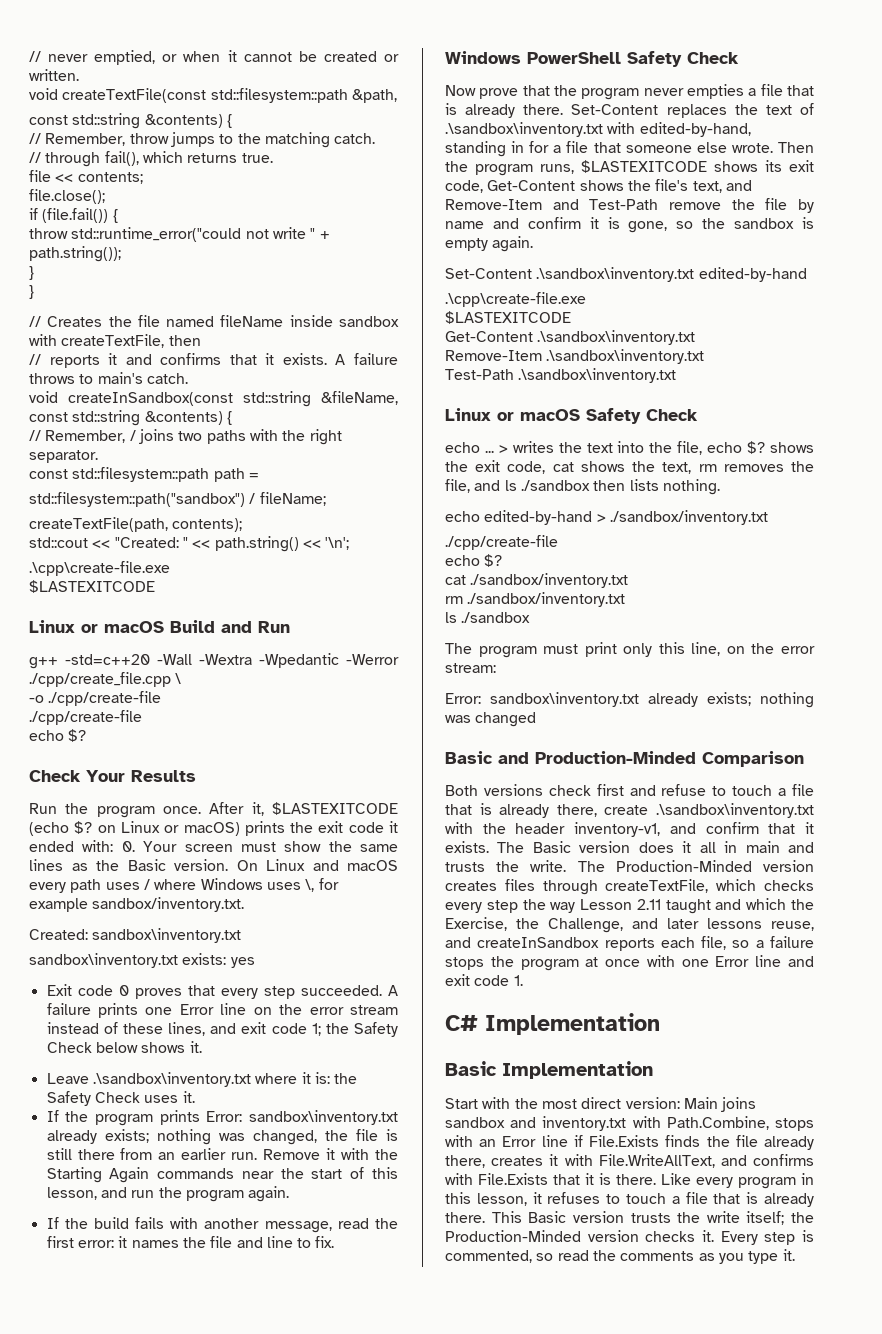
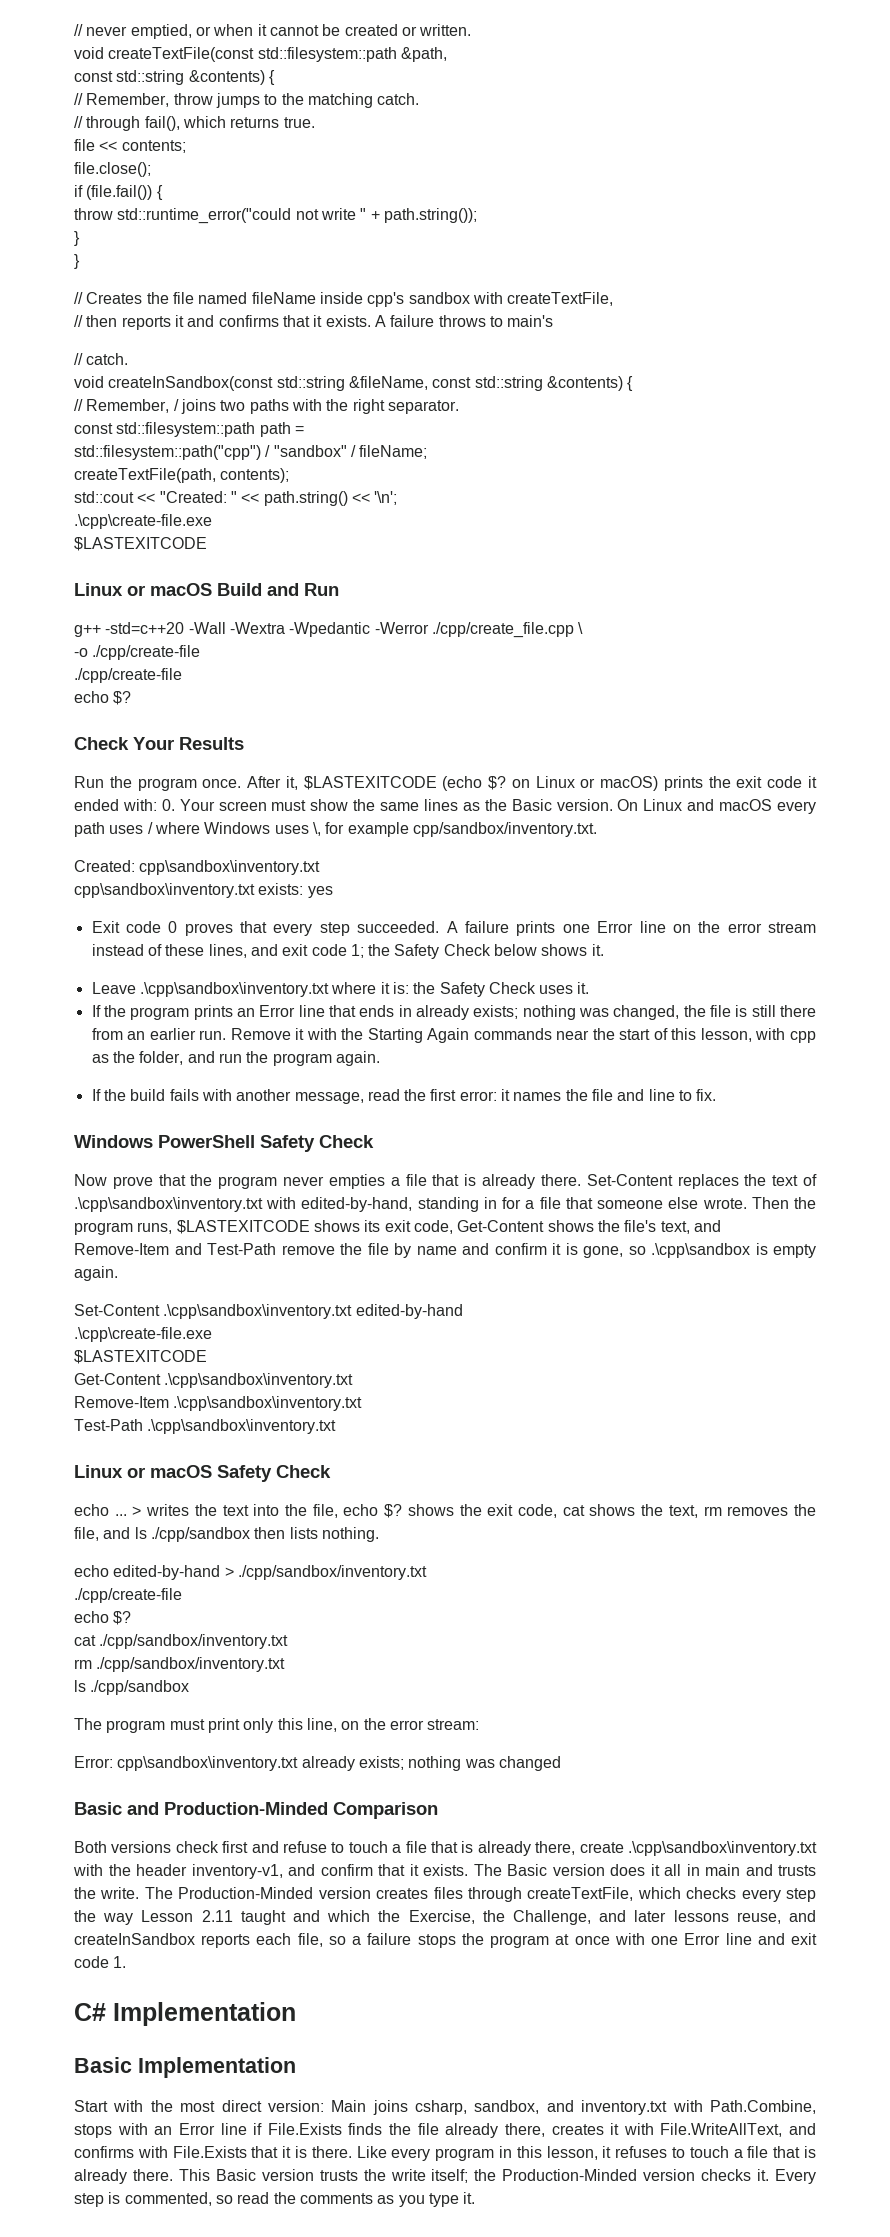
- // Creates the file named fileName inside sandbox with createTextFile, then
- // reports it and confirms that it exists.
+ // Creates the file named fileName inside cpp's sandbox with createTextFile,
+ // then reports it and confirms that it exists.
- A failure throws to main's catch.
+ A failure throws to main's
+ // catch.
- std::filesystem::path("sandbox") / fileName;
+ std::filesystem::path("cpp") / "sandbox" / fileName;
- On Linux and macOS every path uses / where Windows uses \, for example sandbox/inventory.txt.
+ On Linux and macOS every path uses / where Windows uses \, for example cpp/sandbox/inventory.txt.
- Created: sandbox\inventory.txt
- sandbox\inventory.txt exists: yes
+ Created: cpp\sandbox\inventory.txt
+ cpp\sandbox\inventory.txt exists: yes
- Leave .\sandbox\inventory.txt where it is: the Safety Check uses it.
+ Leave .\cpp\sandbox\inventory.txt where it is: the Safety Check uses it.
- If the program prints Error: sandbox\inventory.txt already exists; nothing was changed, the file is still there from an earlier run.
+ If the program prints an Error line that ends in already exists; nothing was changed, the file is still there from an earlier run.
- Remove it with the Starting Again commands near the start of this lesson, and run the program again.
+ Remove it with the Starting Again commands near the start of this lesson, with cpp as the folder, and run the program again.
- Set-Content replaces the text of .\sandbox\inventory.txt with edited-by-hand, standing in for a file that someone else wrote.
+ Set-Content replaces the text of .\cpp\sandbox\inventory.txt with edited-by-hand, standing in for a file that someone else wrote.
- Then the program runs, $LASTEXITCODE shows its exit code, Get-Content shows the file's text, and Remove-Item and Test-Path remove the file by name and confirm it is gone, so the sandbox is empty again.
+ Then the program runs, $LASTEXITCODE shows its exit code, Get-Content shows the file's text, and Remove-Item and Test-Path remove the file by name and confirm it is gone, so .\cpp\sandbox is empty again.
- Set-Content .\sandbox\inventory.txt edited-by-hand
+ Set-Content .\cpp\sandbox\inventory.txt edited-by-hand
- Get-Content .\sandbox\inventory.txt
- Remove-Item .\sandbox\inventory.txt
- Test-Path .\sandbox\inventory.txt
+ Get-Content .\cpp\sandbox\inventory.txt
+ Remove-Item .\cpp\sandbox\inventory.txt
+ Test-Path .\cpp\sandbox\inventory.txt
- > writes the text into the file, echo $? shows the exit code, cat shows the text, rm removes the file, and ls ./sandbox then lists nothing.
+ > writes the text into the file, echo $? shows the exit code, cat shows the text, rm removes the file, and ls ./cpp/sandbox then lists nothing.
- echo edited-by-hand > ./sandbox/inventory.txt
+ echo edited-by-hand > ./cpp/sandbox/inventory.txt
- cat ./sandbox/inventory.txt
- rm ./sandbox/inventory.txt
- ls ./sandbox
+ cat ./cpp/sandbox/inventory.txt
+ rm ./cpp/sandbox/inventory.txt
+ ls ./cpp/sandbox
- Error: sandbox\inventory.txt already exists; nothing was changed
+ Error: cpp\sandbox\inventory.txt already exists; nothing was changed
- Both versions check first and refuse to touch a file that is already there, create .\sandbox\inventory.txt with the header inventory-v1, and confirm that it exists.
+ Both versions check first and refuse to touch a file that is already there, create .\cpp\sandbox\inventory.txt with the header inventory-v1, and confirm that it exists.
- Start with the most direct version: Main joins sandbox and inventory.txt with Path.Combine, stops with an Error line if File.Exists finds the file already there, creates it with File.WriteAllText, and confirms with File.Exists that it is there.
+ Start with the most direct version: Main joins csharp, sandbox, and inventory.txt with Path.Combine, stops with an Error line if File.Exists finds the file already there, creates it with File.WriteAllText, and confirms with File.Exists that it is there.

